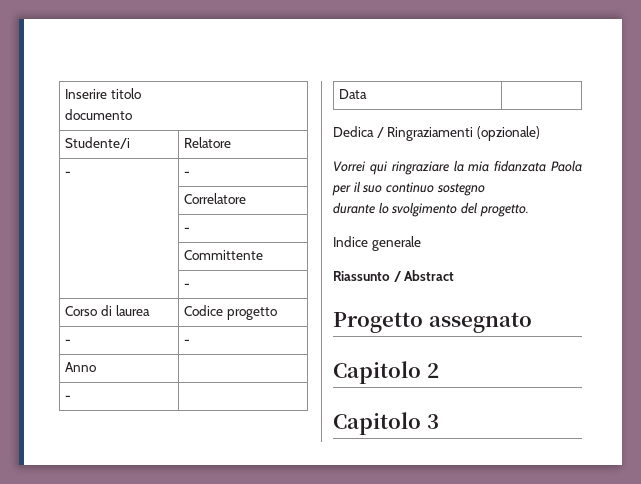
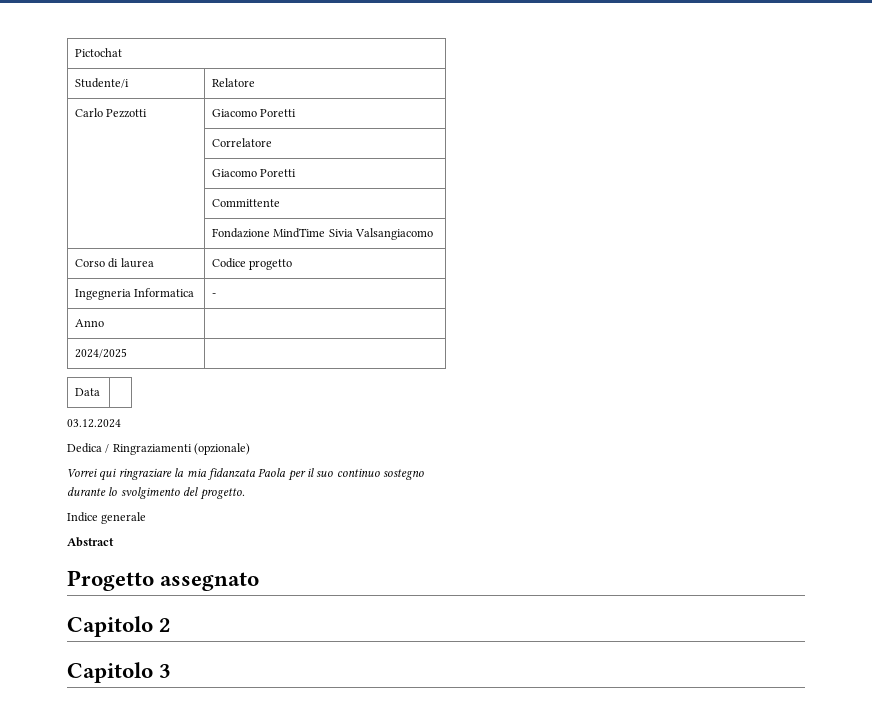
- Inserire titolo
- documento
+ Pictochat
  Studente/i | Relatore
- - | -
+ Carlo Pezzotti | Giacomo Poretti
  | Correlatore
- | -
+ | Giacomo Poretti
  | Committente
- | -
+ | Fondazione MindTime Sivia Valsangiacomo
  Corso di laurea | Codice progetto
- - | -
+ Ingegneria Informatica | -
  Anno |
- - |
+ 2024/2025 |
+ 03.12.2024
- Riassunto / Abstract
+ Abstract

